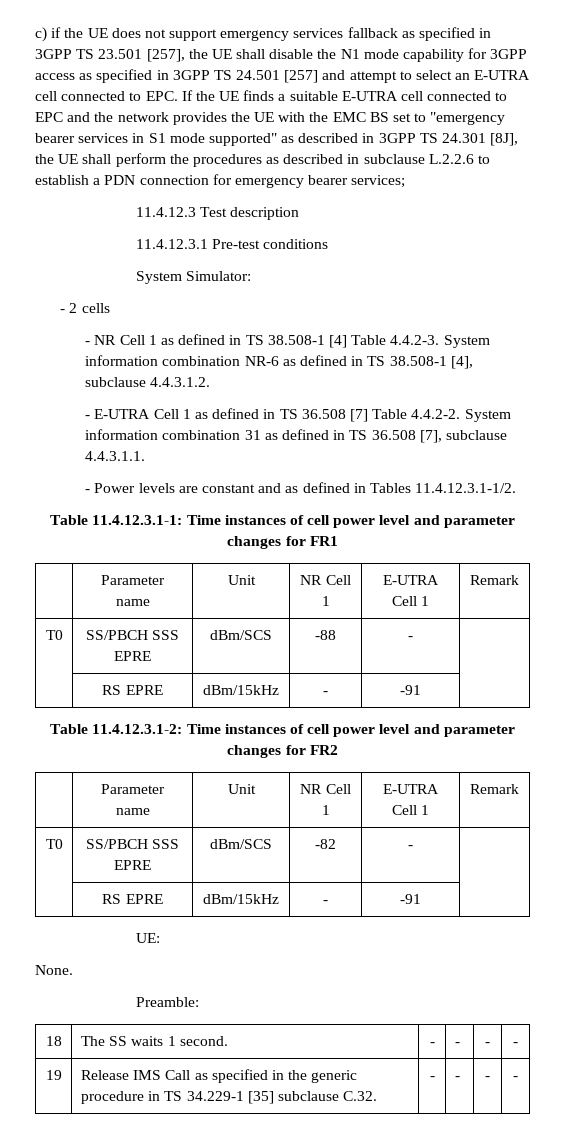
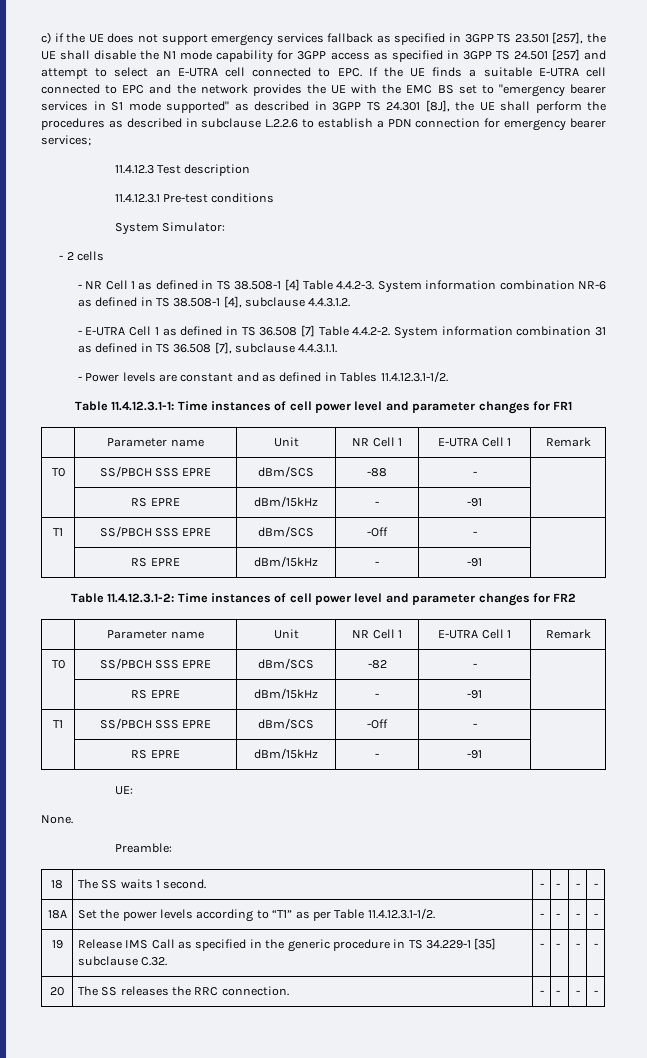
  T0 | SS/PBCH SSS EPRE | dBm/SCS | -88 | - |
+ | RS EPRE | dBm/15kHz | - | -91 |
+ T1 | SS/PBCH SSS EPRE | dBm/SCS | -Off | - |
  T0 | SS/PBCH SSS EPRE | dBm/SCS | -82 | - |
+ | RS EPRE | dBm/15kHz | - | -91 |
+ T1 | SS/PBCH SSS EPRE | dBm/SCS | -Off | - |
+ 18A | Set the power levels according to “T1” as per Table 11.4.12.3.1-1/2. | - | - | - | -
+ 20 | The SS releases the RRC connection. | - | - | - | -

